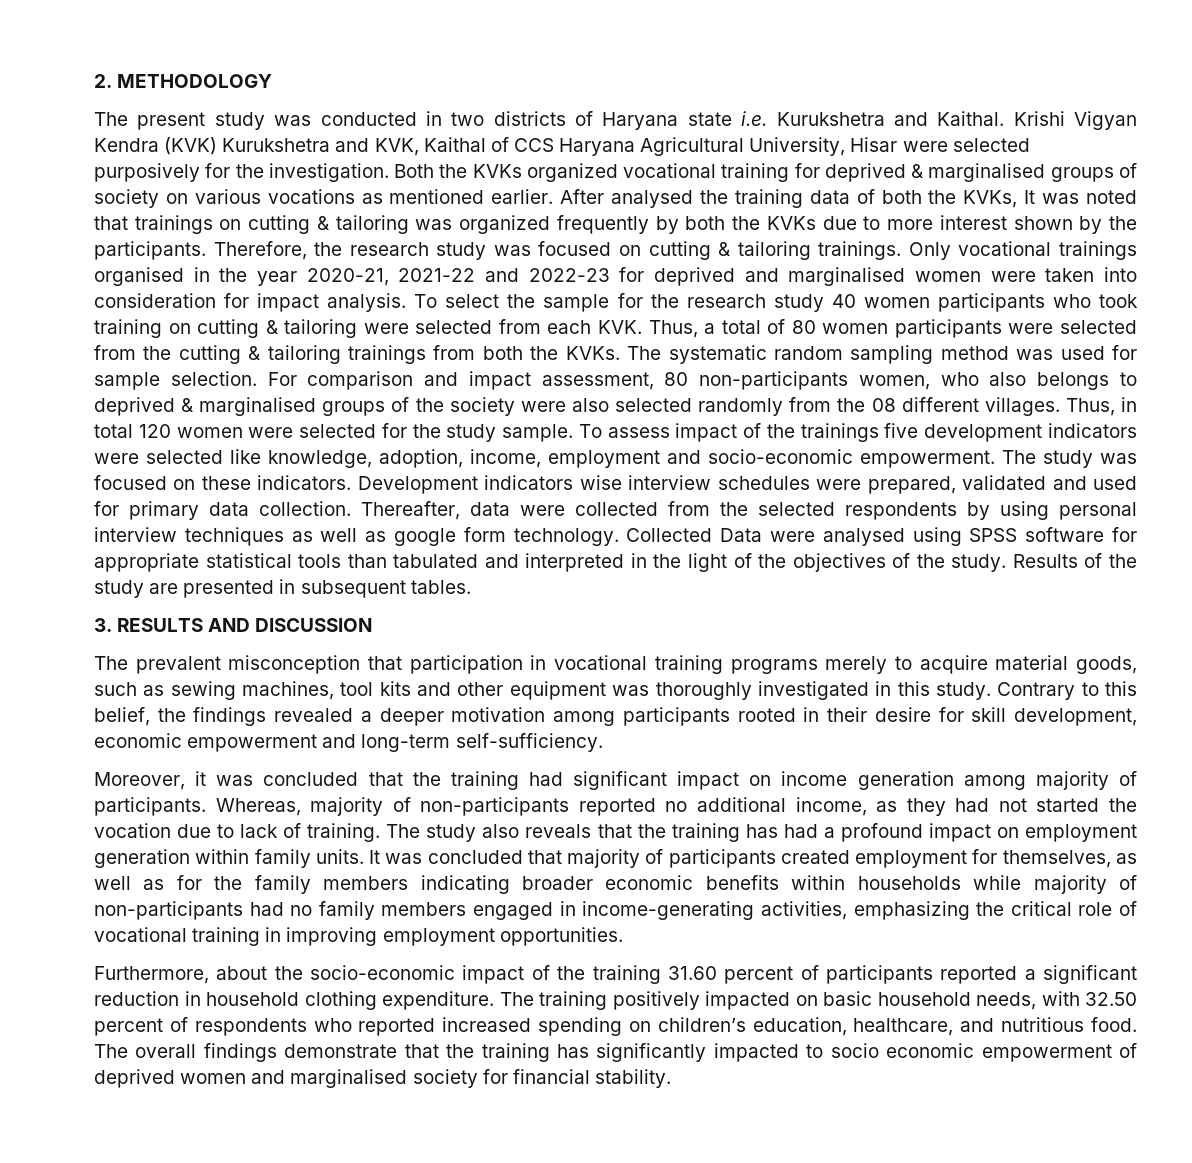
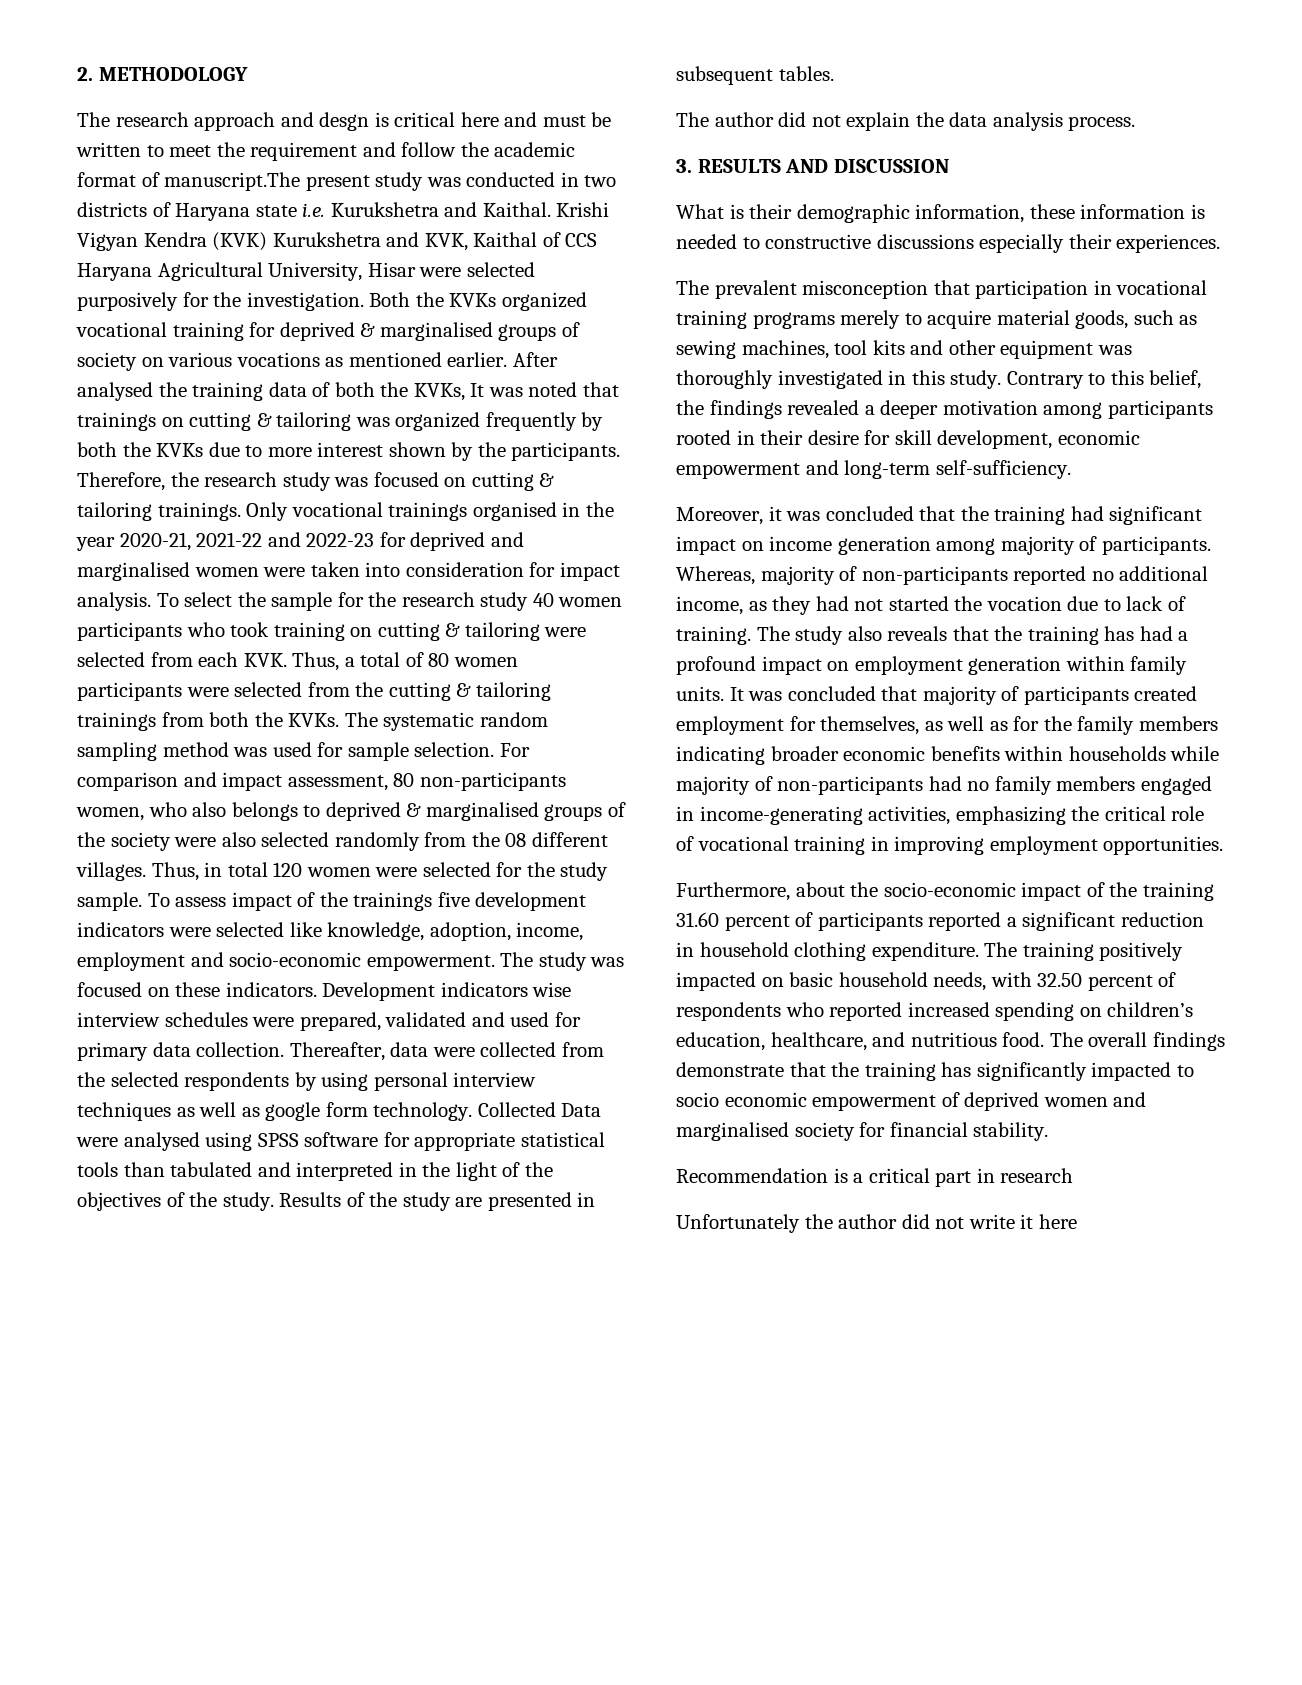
- The present study was conducted in two districts of Haryana state i.e. Kurukshetra and Kaithal.
+ The research approach and desgn is critical here and must be written to meet the requirement and follow the academic format of manuscript.The present study was conducted in two districts of Haryana state i.e. Kurukshetra and Kaithal.
+ The author did not explain the data analysis process.
  3. RESULTS AND DISCUSSION
+ What is their demographic information, these information is needed to constructive discussions especially their experiences.
+ Recommendation is a critical part in research
+ Unfortunately the author did not write it here

